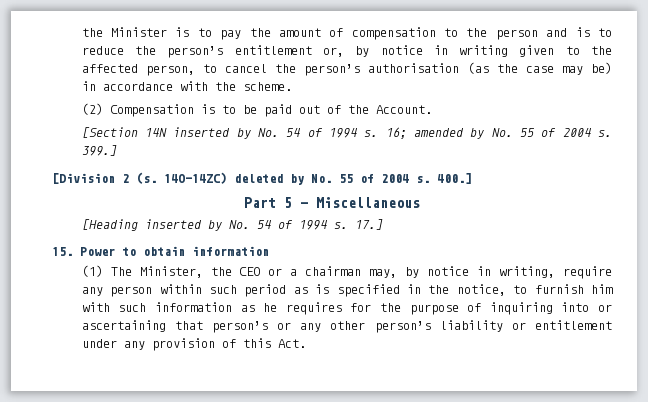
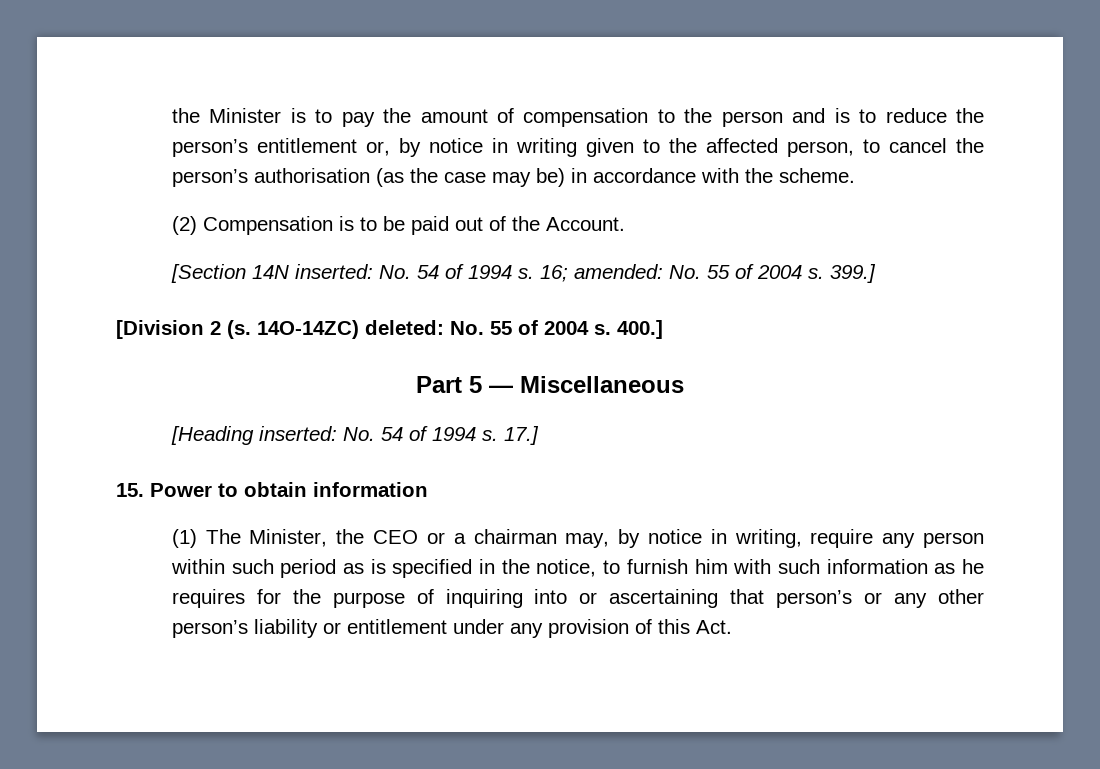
- [Section 14N inserted by No. 54 of 1994 s.
+ [Section 14N inserted: No. 54 of 1994 s.
- 16; amended by No. 55 of 2004 s.
+ 16; amended: No. 55 of 2004 s.
- 14O-14ZC) deleted by No. 55 of 2004 s.
+ 14O-14ZC) deleted: No. 55 of 2004 s.
- [Heading inserted by No. 54 of 1994 s.
+ [Heading inserted: No. 54 of 1994 s.

